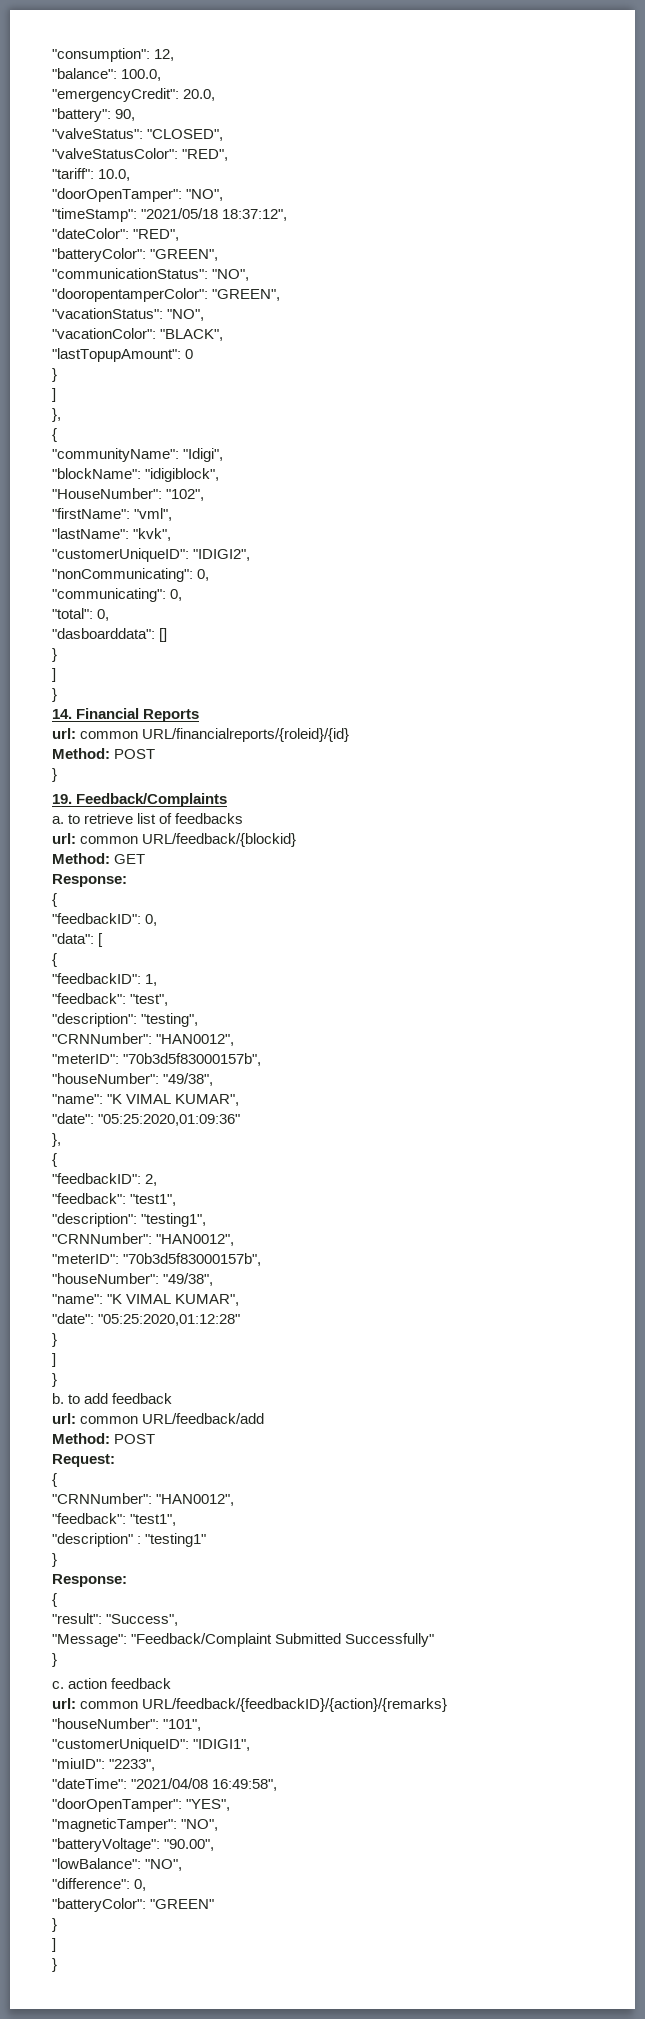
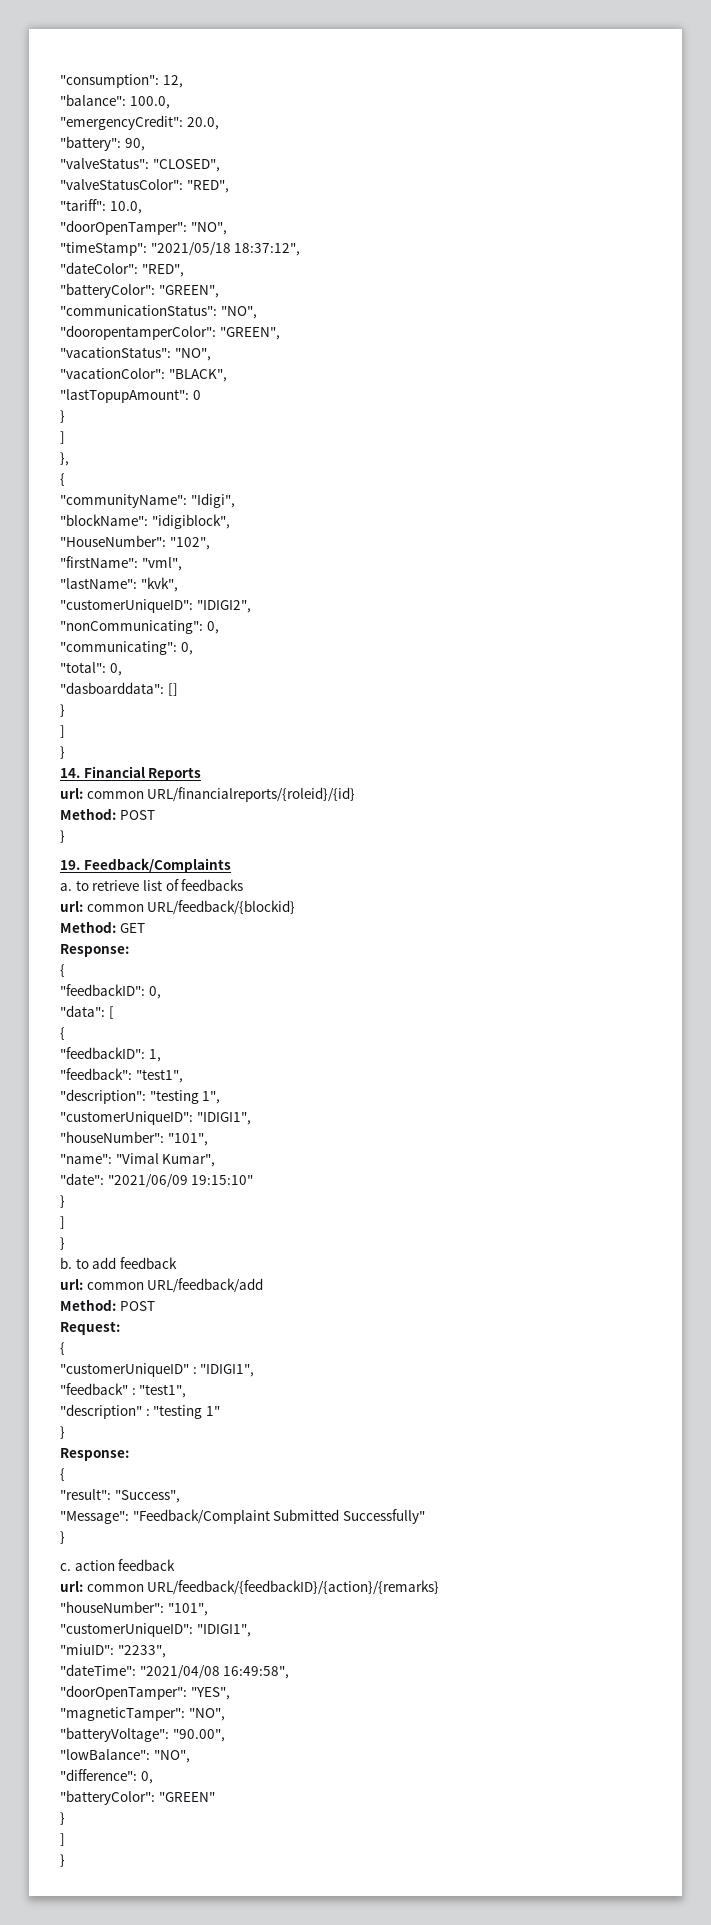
- "feedback": "test",
- "description": "testing",
- "CRNNumber": "HAN0012",
- "meterID": "70b3d5f83000157b",
- "houseNumber": "49/38",
- "name": "K VIMAL KUMAR",
- "date": "05:25:2020,01:09:36"
- },
- {
- "feedbackID": 2,
  "feedback": "test1",
- "description": "testing1",
- "CRNNumber": "HAN0012",
- "meterID": "70b3d5f83000157b",
- "houseNumber": "49/38",
- "name": "K VIMAL KUMAR",
- "date": "05:25:2020,01:12:28"
+ "description": "testing 1",
+ "customerUniqueID": "IDIGI1",
+ "houseNumber": "101",
+ "name": "Vimal Kumar",
+ "date": "2021/06/09 19:15:10"
  Request:
  {
- "CRNNumber": "HAN0012",
- "feedback": "test1",
+ "customerUniqueID" : "IDIGI1",
+ "feedback" : "test1",
- "description" : "testing1"
+ "description" : "testing 1"

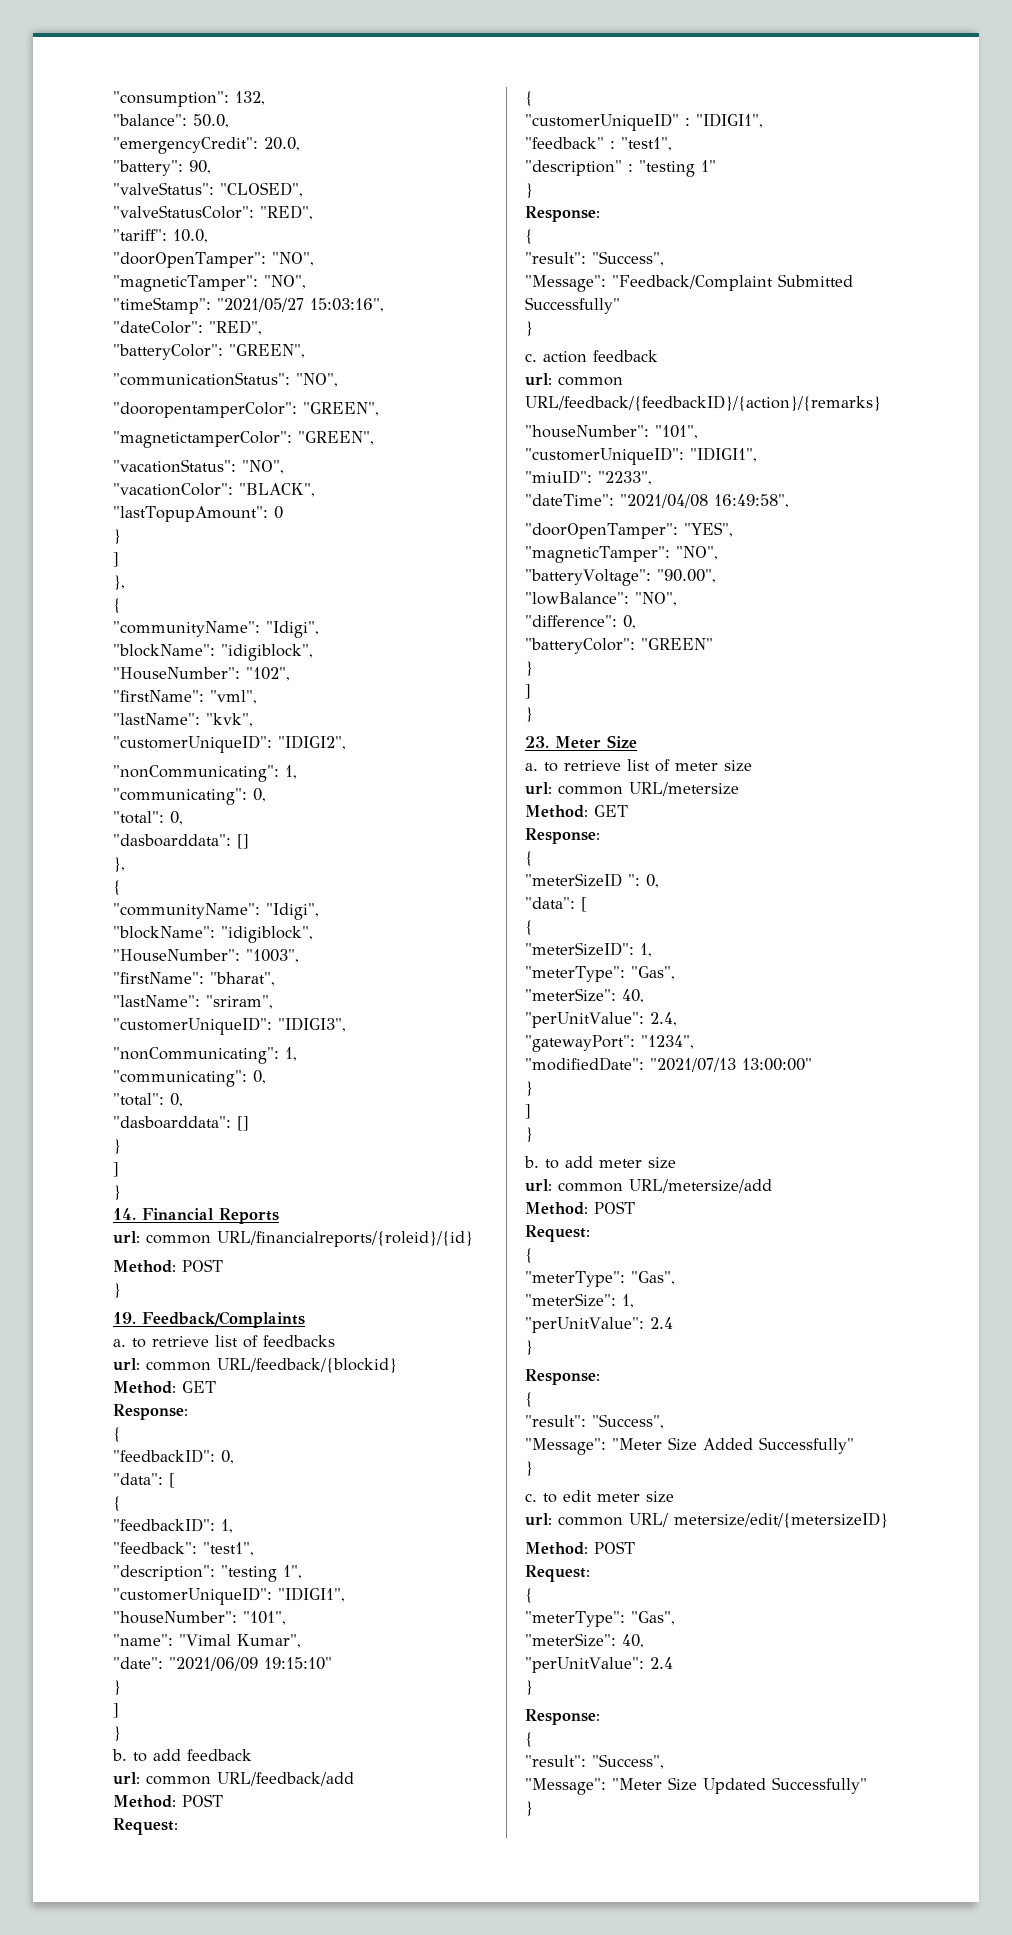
- "consumption": 12,
+ "consumption": 132,
- "balance": 100.0,
+ "balance": 50.0,
  "doorOpenTamper": "NO",
+ "magneticTamper": "NO",
- "timeStamp": "2021/05/18 18:37:12",
+ "timeStamp": "2021/05/27 15:03:16",
+ "magnetictamperColor": "GREEN",
  "customerUniqueID": "IDIGI2",
- "nonCommunicating": 0,
+ "nonCommunicating": 1,
+ "communicating": 0,
+ "total": 0,
+ "dasboarddata": []
+ },
+ {
+ "communityName": "Idigi",
+ "blockName": "idigiblock",
+ "HouseNumber": "1003",
+ "firstName": "bharat",
+ "lastName": "sriram",
+ "customerUniqueID": "IDIGI3",
+ "nonCommunicating": 1,
+ 23. Meter Size
+ a. to retrieve list of meter size
+ url: common URL/metersize
+ Method: GET
+ Response:
+ {
+ "meterSizeID ": 0,
+ "data": [
+ {
+ "meterSizeID": 1,
+ "meterType": "Gas",
+ "meterSize": 40,
+ "perUnitValue": 2.4,
+ "gatewayPort": "1234",
+ "modifiedDate": "2021/07/13 13:00:00"
+ }
+ ]
+ }
+ b. to add meter size
+ url: common URL/metersize/add
+ Method: POST
+ Request:
+ {
+ "meterType": "Gas",
+ "meterSize": 1,
+ "perUnitValue": 2.4
+ }
+ Response:
+ {
+ "result": "Success",
+ "Message": "Meter Size Added Successfully"
+ }
+ c. to edit meter size
+ url: common URL/ metersize/edit/{metersizeID}
+ Method: POST
+ Request:
+ {
+ "meterType": "Gas",
+ "meterSize": 40,
+ "perUnitValue": 2.4
+ }
+ Response:
+ {
+ "result": "Success",
+ "Message": "Meter Size Updated Successfully"
+ }

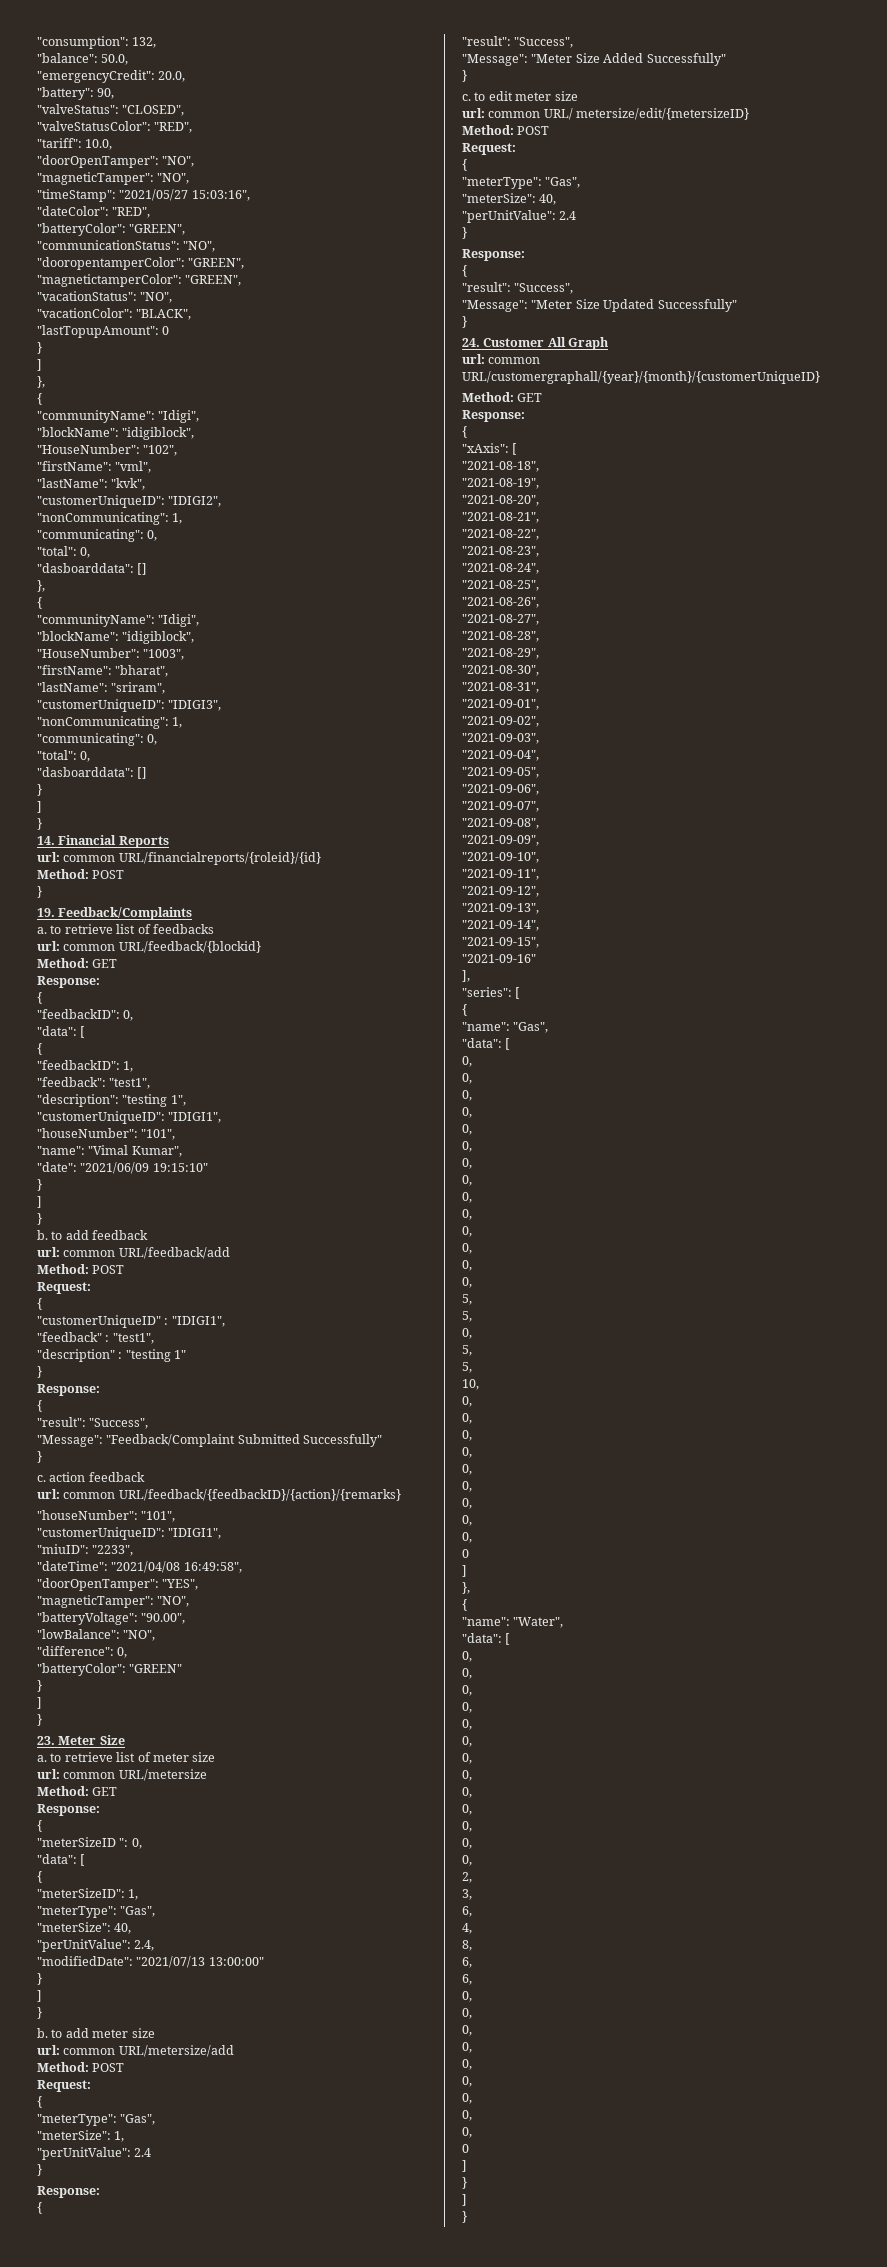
- "gatewayPort": "1234",
+ 24. Customer All Graph
+ url: common URL/customergraphall/{year}/{month}/{customerUniqueID}
+ Method: GET
+ Response:
+ {
+ "xAxis": [
+ "2021-08-18",
+ "2021-08-19",
+ "2021-08-20",
+ "2021-08-21",
+ "2021-08-22",
+ "2021-08-23",
+ "2021-08-24",
+ "2021-08-25",
+ "2021-08-26",
+ "2021-08-27",
+ "2021-08-28",
+ "2021-08-29",
+ "2021-08-30",
+ "2021-08-31",
+ "2021-09-01",
+ "2021-09-02",
+ "2021-09-03",
+ "2021-09-04",
+ "2021-09-05",
+ "2021-09-06",
+ "2021-09-07",
+ "2021-09-08",
+ "2021-09-09",
+ "2021-09-10",
+ "2021-09-11",
+ "2021-09-12",
+ "2021-09-13",
+ "2021-09-14",
+ "2021-09-15",
+ "2021-09-16"
+ ],
+ "series": [
+ {
+ "name": "Gas",
+ "data": [
+ 0,
+ 0,
+ 0,
+ 0,
+ 0,
+ 0,
+ 0,
+ 0,
+ 0,
+ 0,
+ 0,
+ 0,
+ 0,
+ 0,
+ 5,
+ 5,
+ 0,
+ 5,
+ 5,
+ 10,
+ 0,
+ 0,
+ 0,
+ 0,
+ 0,
+ 0,
+ 0,
+ 0,
+ 0,
+ 0
+ ]
+ },
+ {
+ "name": "Water",
+ "data": [
+ 0,
+ 0,
+ 0,
+ 0,
+ 0,
+ 0,
+ 0,
+ 0,
+ 0,
+ 0,
+ 0,
+ 0,
+ 0,
+ 2,
+ 3,
+ 6,
+ 4,
+ 8,
+ 6,
+ 6,
+ 0,
+ 0,
+ 0,
+ 0,
+ 0,
+ 0,
+ 0,
+ 0,
+ 0,
+ 0
+ ]
+ }
+ ]
+ }

